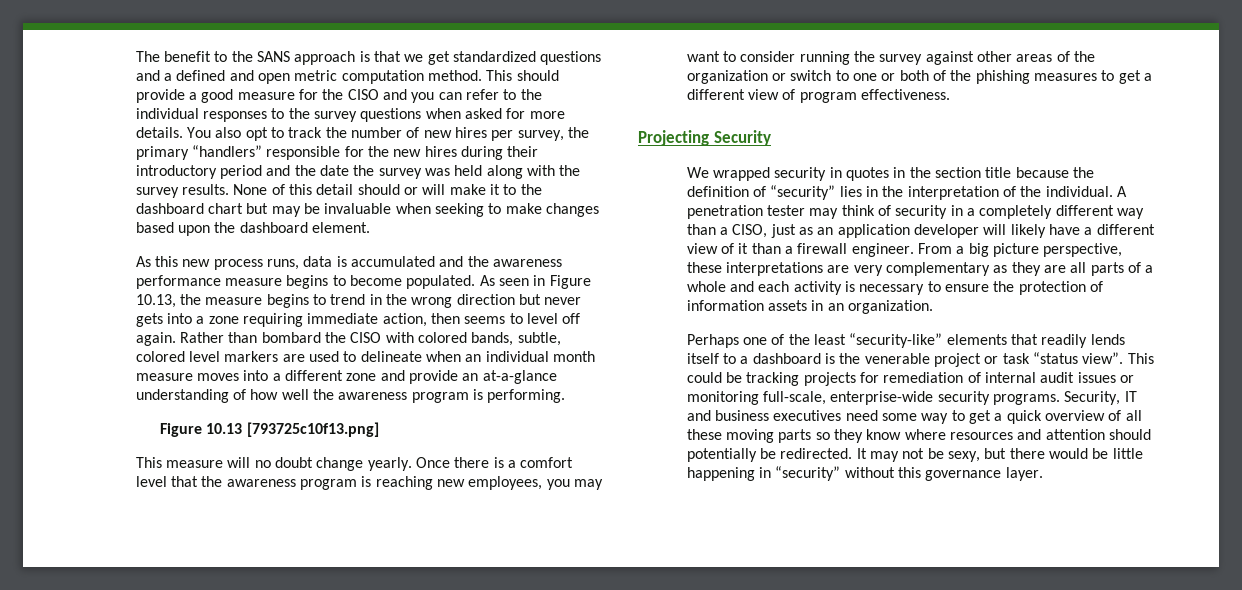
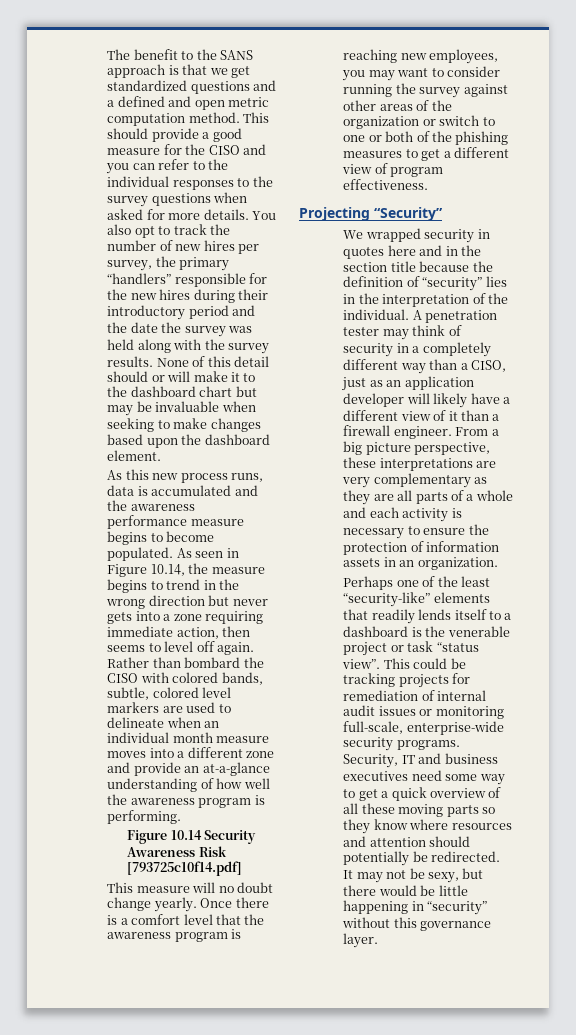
- As seen in Figure 10.13, the measure begins to trend in the wrong direction but never gets into a zone requiring immediate action, then seems to level off again.
+ As seen in Figure 10.14, the measure begins to trend in the wrong direction but never gets into a zone requiring immediate action, then seems to level off again.
- Figure 10.13 [793725c10f13.png]
+ Figure 10.14 Security Awareness Risk [793725c10f14.pdf]
- Projecting Security
+ Projecting “Security”
- We wrapped security in quotes in the section title because the definition of “security” lies in the interpretation of the individual.
+ We wrapped security in quotes here and in the section title because the definition of “security” lies in the interpretation of the individual.

